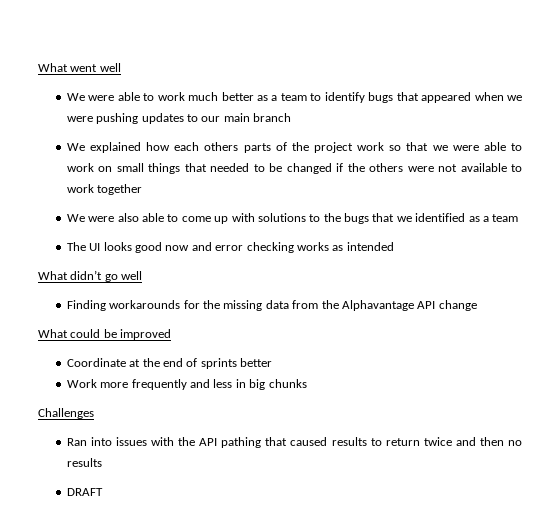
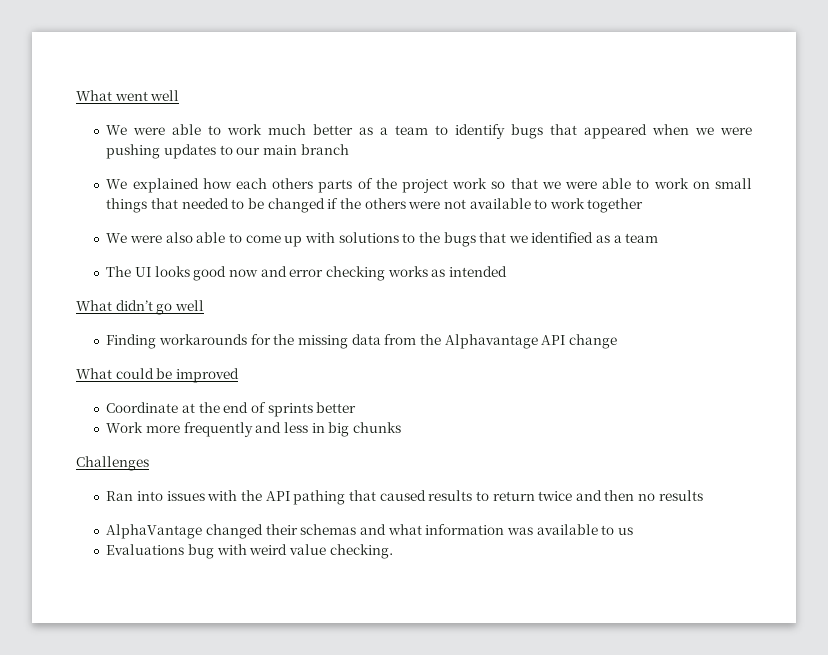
- DRAFT
+ AlphaVantage changed their schemas and what information was available to us
+ Evaluations bug with weird value checking.

